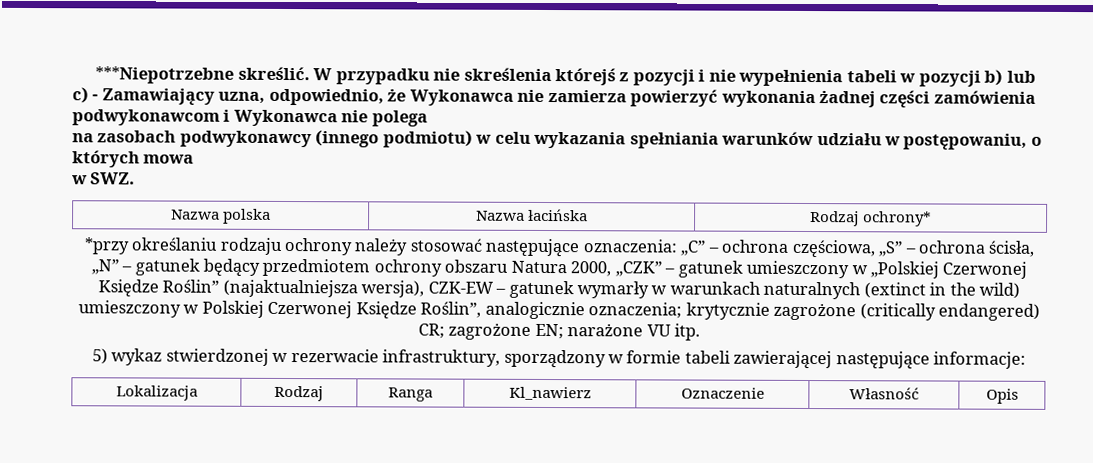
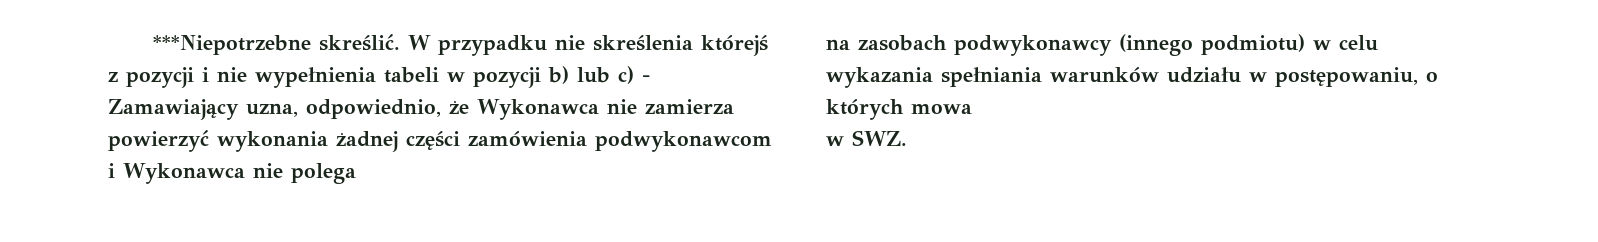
- Nazwa polska | Nazwa łacińska | Rodzaj ochrony*
- *przy określaniu rodzaju ochrony należy stosować następujące oznaczenia: „C” – ochrona częściowa, „S” – ochrona ścisła, „N” – gatunek będący przedmiotem ochrony obszaru Natura 2000, „CZK” – gatunek umieszczony w „Polskiej Czerwonej Księdze Roślin” (najaktualniejsza wersja), CZK-EW – gatunek wymarły w warunkach naturalnych (extinct in the wild) umieszczony w Polskiej Czerwonej Księdze Roślin”, analogicznie oznaczenia; krytycznie zagrożone (critically endangered) CR; zagrożone EN; narażone VU itp.
- 5) wykaz stwierdzonej w rezerwacie infrastruktury, sporządzony w formie tabeli zawierającej następujące informacje:
- Lokalizacja | Rodzaj | Ranga | Kl_nawierz | Oznaczenie | Własność | Opis

